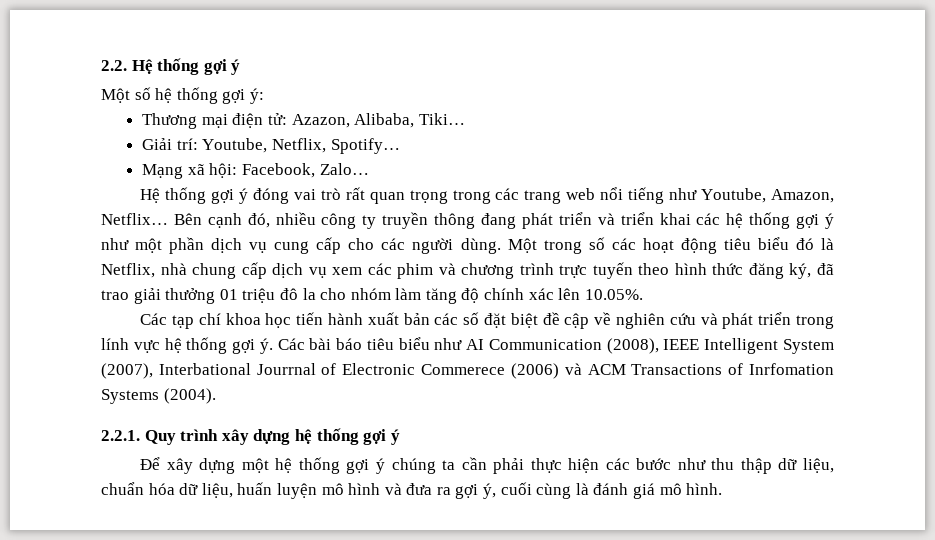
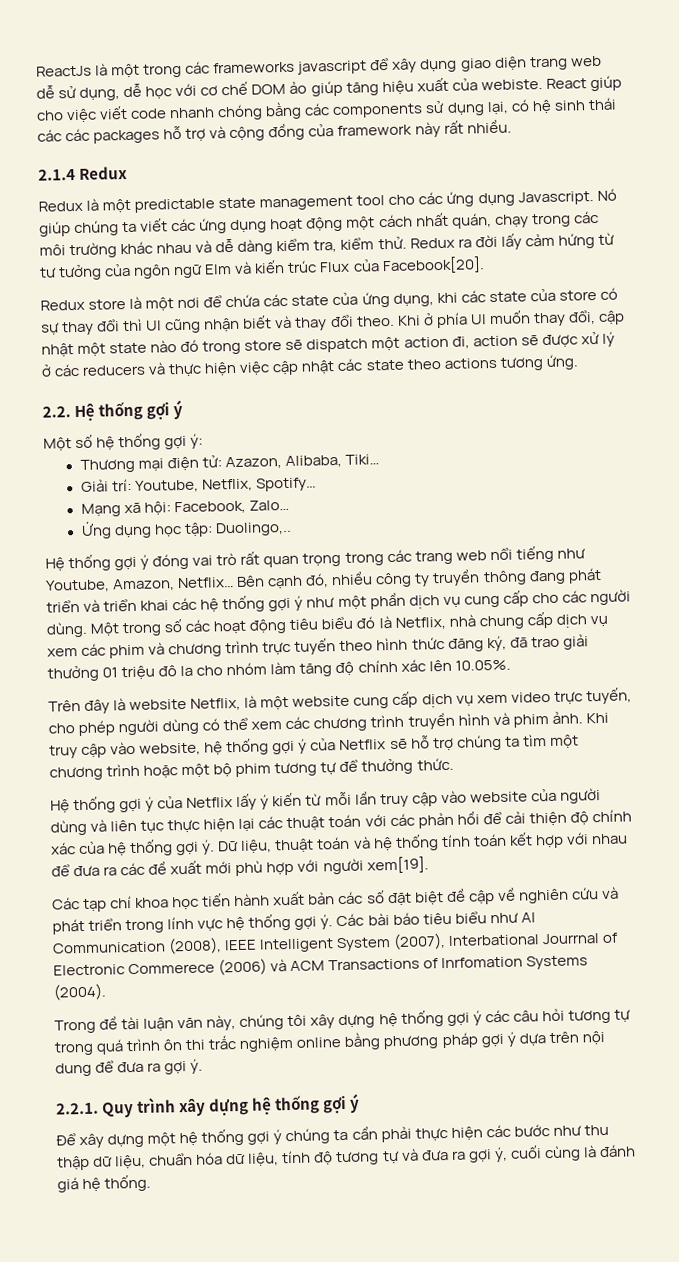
+ ReactJs là một trong các frameworks javascript để xây dụng giao diện trang web dễ sử dụng, dễ học với cơ chế DOM ảo giúp tăng hiệu xuất của webiste. React giúp cho việc viết code nhanh chóng bằng các components sử dụng lại, có hệ sinh thái các các packages hỗ trợ và cộng đồng của framework này rất nhiều.
+ 2.1.4 Redux
+ Redux là một predictable state management tool cho các ứng dụng Javascript. Nó giúp chúng ta viết các ứng dụng hoạt động một cách nhất quán, chạy trong các môi trường khác nhau và dễ dàng kiểm tra, kiểm thử. Redux ra đời lấy cảm hứng từ tư tưởng của ngôn ngữ Elm và kiến trúc Flux của Facebook[20].
+ Redux store là một nơi để chứa các state của ứng dụng, khi các state của store có sự thay đổi thì UI cũng nhận biết và thay đổi theo. Khi ở phía UI muốn thay đổi, cập nhật một state nào đó trong store sẽ dispatch một action đi, action sẽ được xử lý ở các reducers và thực hiện việc cập nhật các state theo actions tương ứng.
+ Ứng dụng học tập: Duolingo,..
+ Trên đây là website Netflix, là một website cung cấp dịch vụ xem video trực tuyến, cho phép người dùng có thể xem các chương trình truyền hình và phim ảnh. Khi truy cập vào website, hệ thống gợi ý của Netflix sẽ hỗ trợ chúng ta tìm một chương trình hoặc một bộ phim tương tự để thưởng thức.
+ Hệ thống gợi ý của Netflix lấy ý kiến từ mỗi lần truy cập vào website của người dùng và liên tục thực hiện lại các thuật toán với các phản hồi để cải thiện độ chính xác của hệ thống gợi ý. Dữ liệu, thuật toán và hệ thống tính toán kết hợp với nhau để đưa ra các đề xuất mới phù hợp với người xem[19].
+ Trong đề tài luận văn này, chúng tôi xây dựng hệ thống gợi ý các câu hỏi tương tự trong quá trình ôn thi trắc nghiệm online bằng phương pháp gợi ý dựa trên nội dung để đưa ra gợi ý.
- Để xây dựng một hệ thống gợi ý chúng ta cần phải thực hiện các bước như thu thập dữ liệu, chuẩn hóa dữ liệu, huấn luyện mô hình và đưa ra gợi ý, cuối cùng là đánh giá mô hình.
+ Để xây dựng một hệ thống gợi ý chúng ta cần phải thực hiện các bước như thu thập dữ liệu, chuẩn hóa dữ liệu, tính độ tương tự và đưa ra gợi ý, cuối cùng là đánh giá hệ thống.

